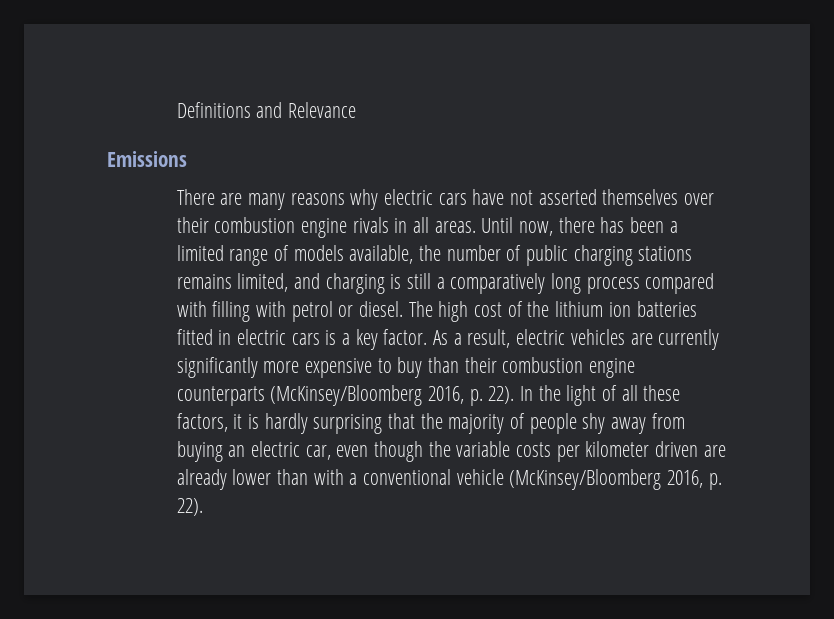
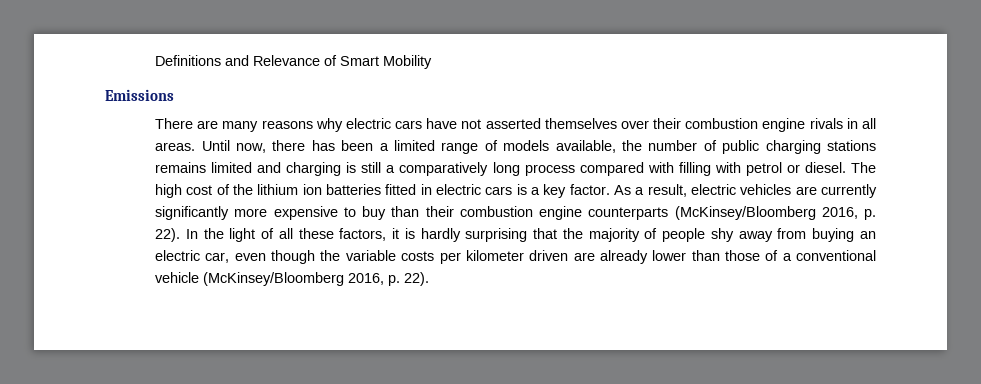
- Definitions and Relevance
+ Definitions and Relevance of Smart Mobility
- Until now, there has been a limited range of models available, the number of public charging stations remains limited, and charging is still a comparatively long process compared with filling with petrol or diesel.
+ Until now, there has been a limited range of models available, the number of public charging stations remains limited and charging is still a comparatively long process compared with filling with petrol or diesel.
- In the light of all these factors, it is hardly surprising that the majority of people shy away from buying an electric car, even though the variable costs per kilometer driven are already lower than with a conventional vehicle (McKinsey/Bloomberg 2016, p. 22).
+ In the light of all these factors, it is hardly surprising that the majority of people shy away from buying an electric car, even though the variable costs per kilometer driven are already lower than those of a conventional vehicle (McKinsey/Bloomberg 2016, p. 22).

